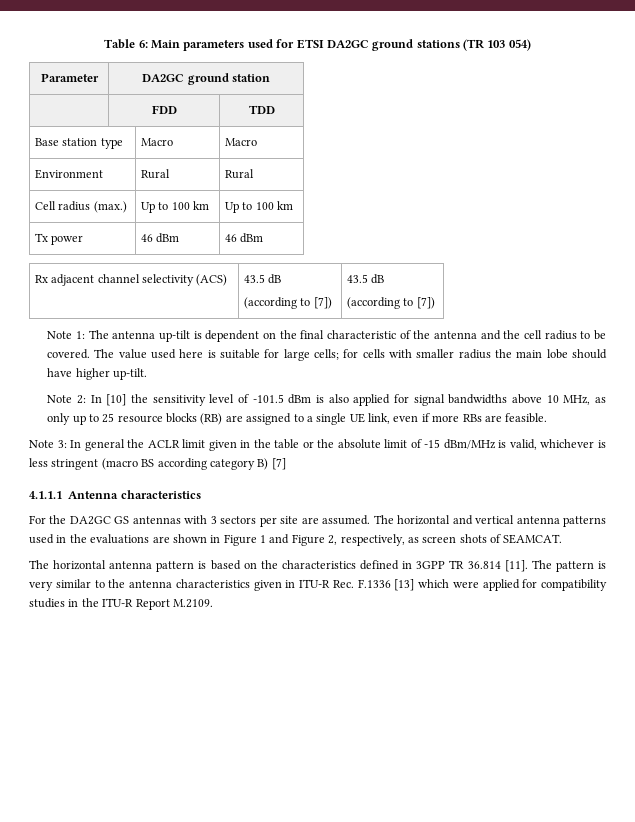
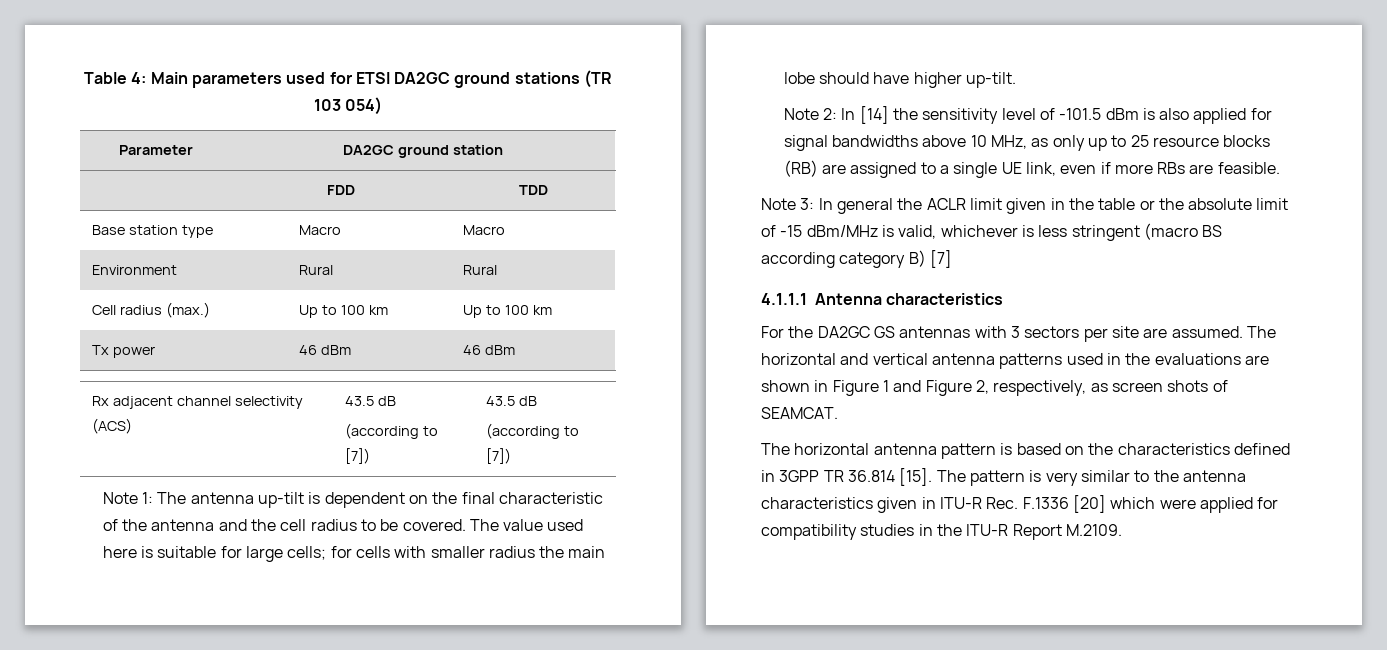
- Table 6: Main parameters used for ETSI DA2GC ground stations (TR 103 054)
+ Table 4: Main parameters used for ETSI DA2GC ground stations (TR 103 054)
- Note 2: In [10] the sensitivity level of -101.5 dBm is also applied for signal bandwidths above 10 MHz, as only up to 25 resource blocks (RB) are assigned to a single UE link, even if more RBs are feasible.
+ Note 2: In [14] the sensitivity level of -101.5 dBm is also applied for signal bandwidths above 10 MHz, as only up to 25 resource blocks (RB) are assigned to a single UE link, even if more RBs are feasible.
- The horizontal antenna pattern is based on the characteristics defined in 3GPP TR 36.814 [11].
+ The horizontal antenna pattern is based on the characteristics defined in 3GPP TR 36.814 [15].
- The pattern is very similar to the antenna characteristics given in ITU-R Rec. F.1336 [13] which were applied for compatibility studies in the ITU-R Report M.2109.
+ The pattern is very similar to the antenna characteristics given in ITU-R Rec. F.1336 [20] which were applied for compatibility studies in the ITU-R Report M.2109.

